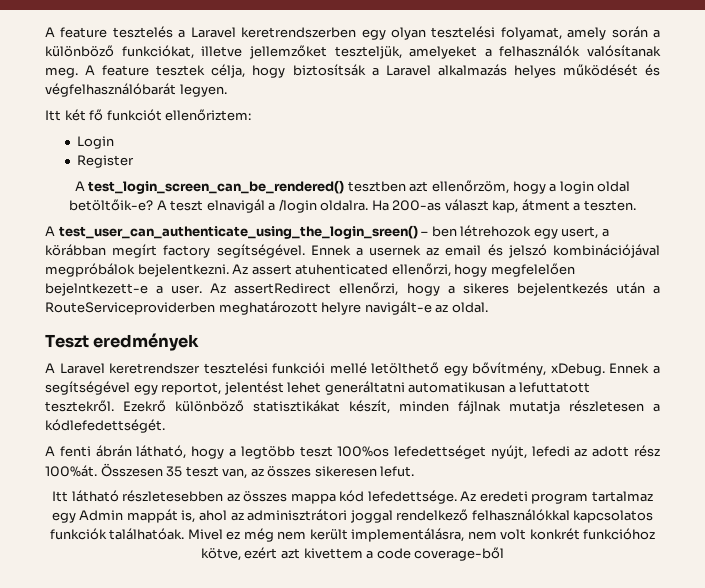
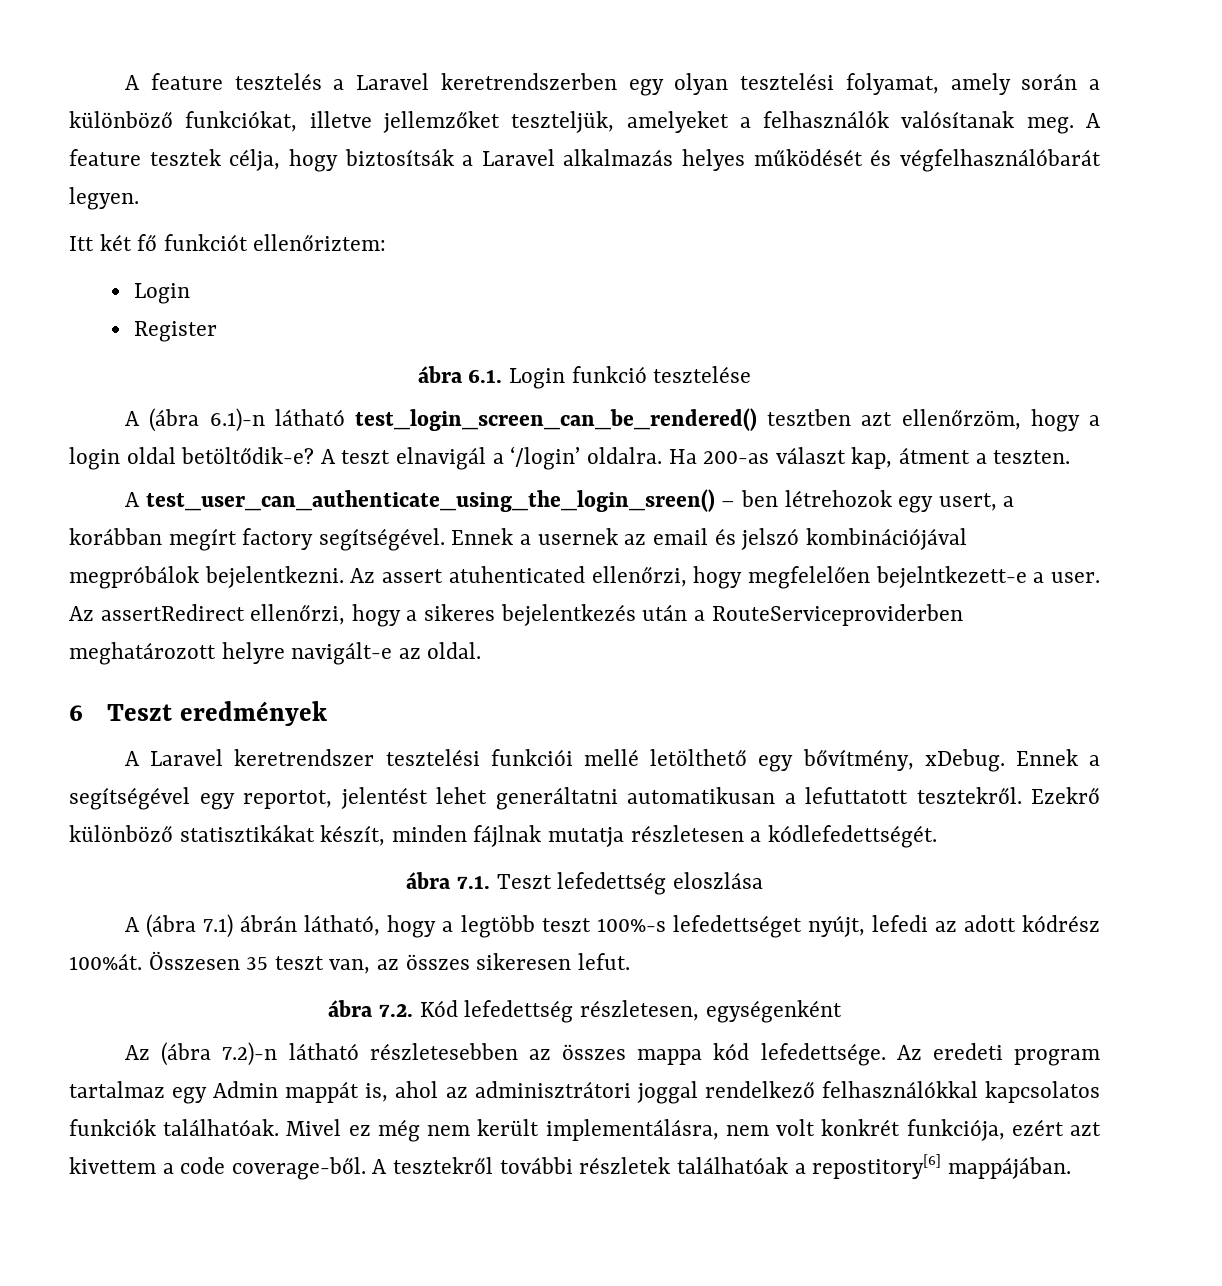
- A test_login_screen_can_be_rendered() tesztben azt ellenőrzöm, hogy a login oldal betöltőik-e?
+ ábra 6.1. Login funkció tesztelése
+ A (ábra 6.1)-n látható test_login_screen_can_be_rendered() tesztben azt ellenőrzöm, hogy a login oldal betöltődik-e?
- A teszt elnavigál a /login oldalra.
+ A teszt elnavigál a ‘/login’ oldalra.
- A test_user_can_authenticate_using_the_login_sreen() – ben létrehozok egy usert, a körábban megírt factory segítségével.
+ A test_user_can_authenticate_using_the_login_sreen() – ben létrehozok egy usert, a korábban megírt factory segítségével.
- Teszt eredmények
+ 6 Teszt eredmények
- A fenti ábrán látható, hogy a legtöbb teszt 100%os lefedettséget nyújt, lefedi az adott rész 100%át.
+ ábra 7.1. Teszt lefedettség eloszlása
+ A (ábra 7.1) ábrán látható, hogy a legtöbb teszt 100%-s lefedettséget nyújt, lefedi az adott kódrész 100%át.
- Itt látható részletesebben az összes mappa kód lefedettsége.
+ ábra 7.2. Kód lefedettség részletesen, egységenként
+ Az (ábra 7.2)-n látható részletesebben az összes mappa kód lefedettsége.
- Mivel ez még nem került implementálásra, nem volt konkrét funkcióhoz kötve, ezért azt kivettem a code coverage-ből
+ Mivel ez még nem került implementálásra, nem volt konkrét funkciója, ezért azt kivettem a code coverage-ből. A tesztekről további részletek találhatóak a repostitory[6] mappájában.

